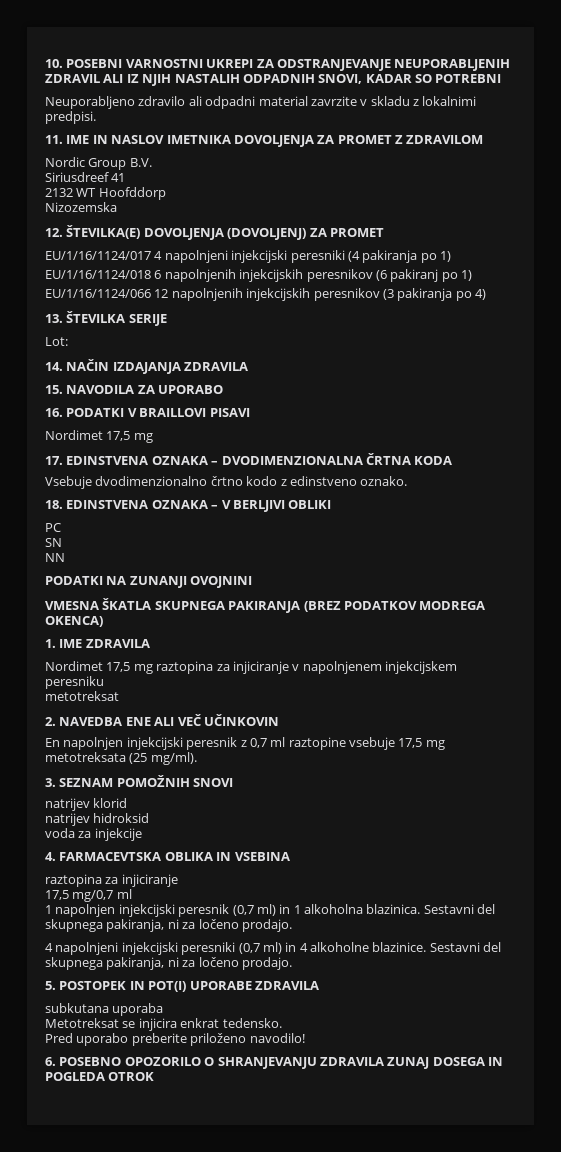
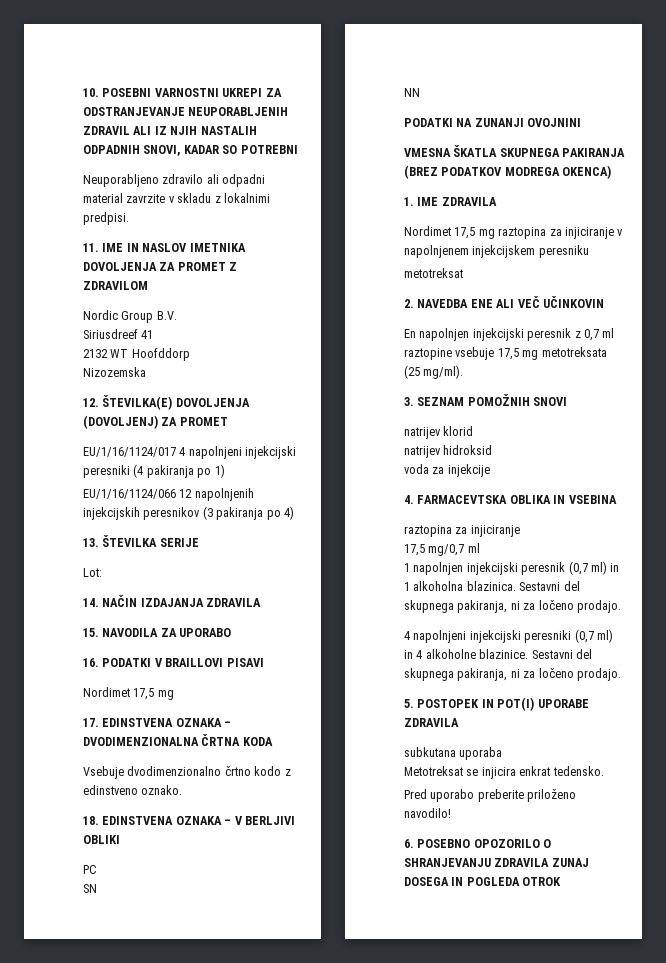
- EU/1/16/1124/018 6 napolnjenih injekcijskih peresnikov (6 pakiranj po 1)

